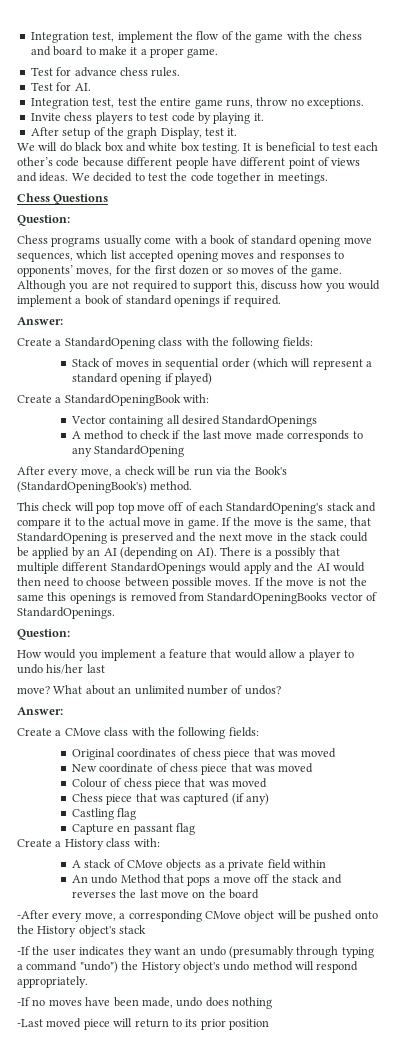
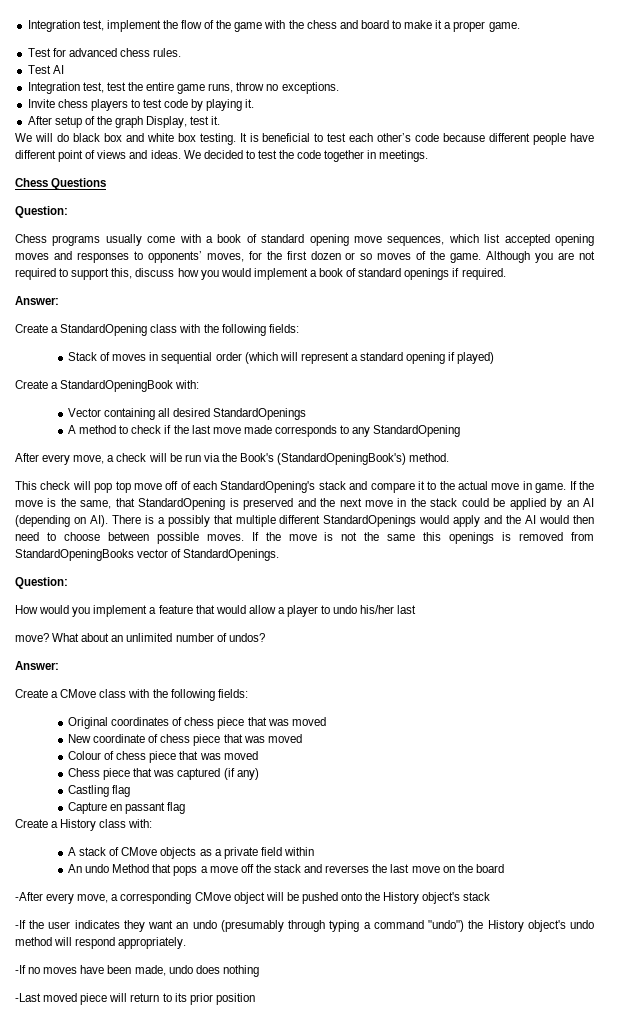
- Test for advance chess rules.
+ Test for advanced chess rules.
- Test for AI.
+ Test AI

